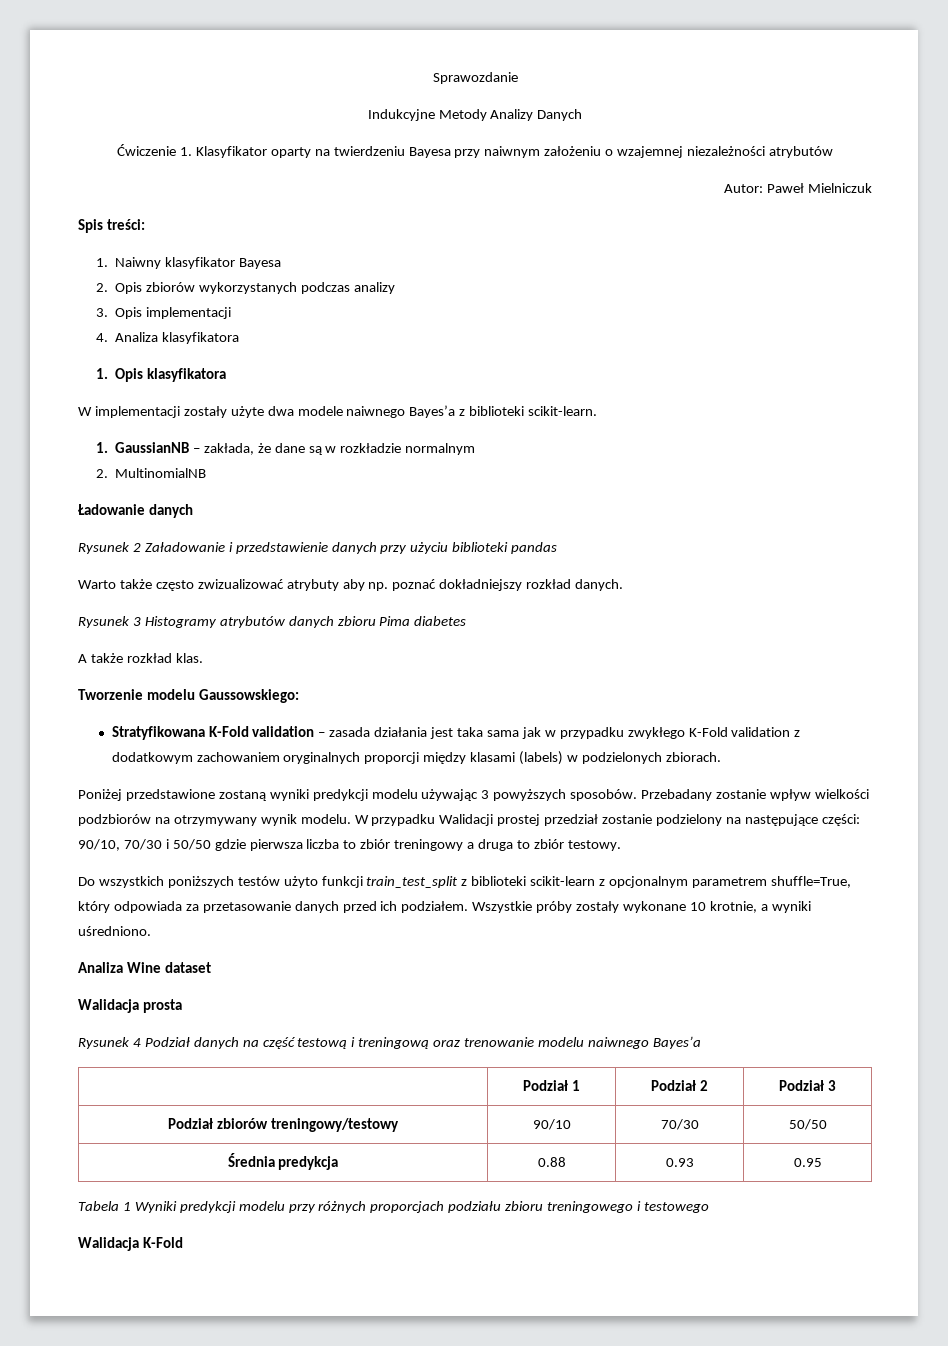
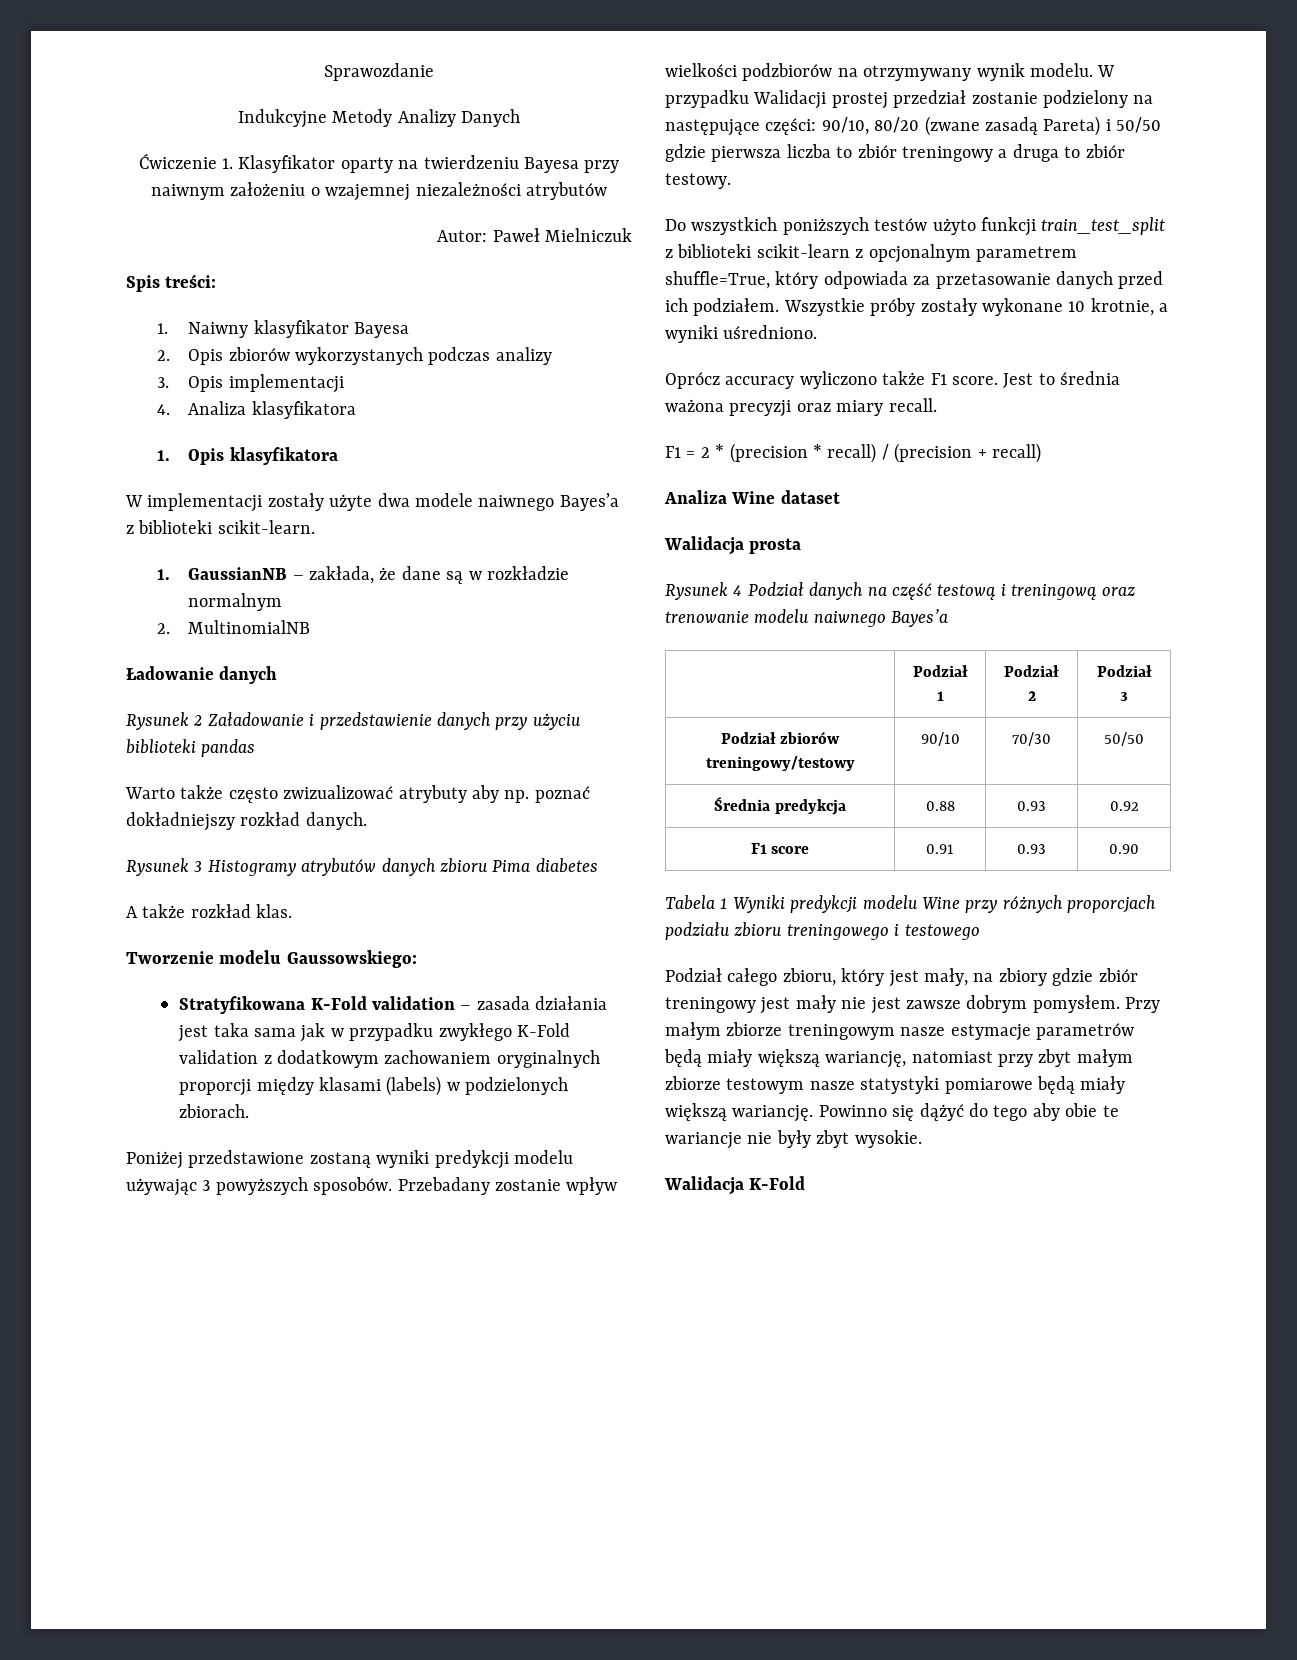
- W przypadku Walidacji prostej przedział zostanie podzielony na następujące części: 90/10, 70/30 i 50/50 gdzie pierwsza liczba to zbiór treningowy a druga to zbiór testowy.
+ W przypadku Walidacji prostej przedział zostanie podzielony na następujące części: 90/10, 80/20 (zwane zasadą Pareta) i 50/50 gdzie pierwsza liczba to zbiór treningowy a druga to zbiór testowy.
+ Oprócz accuracy wyliczono także F1 score. Jest to średnia ważona precyzji oraz miary recall.
+ F1 = 2 * (precision * recall) / (precision + recall)
- Średnia predykcja | 0.88 | 0.93 | 0.95
+ Średnia predykcja | 0.88 | 0.93 | 0.92
+ F1 score | 0.91 | 0.93 | 0.90
- Tabela 1 Wyniki predykcji modelu przy różnych proporcjach podziału zbioru treningowego i testowego
+ Tabela 1 Wyniki predykcji modelu Wine przy różnych proporcjach podziału zbioru treningowego i testowego
+ Podział całego zbioru, który jest mały, na zbiory gdzie zbiór treningowy jest mały nie jest zawsze dobrym pomysłem. Przy małym zbiorze treningowym nasze estymacje parametrów będą miały większą wariancję, natomiast przy zbyt małym zbiorze testowym nasze statystyki pomiarowe będą miały większą wariancję. Powinno się dążyć do tego aby obie te wariancje nie były zbyt wysokie.

